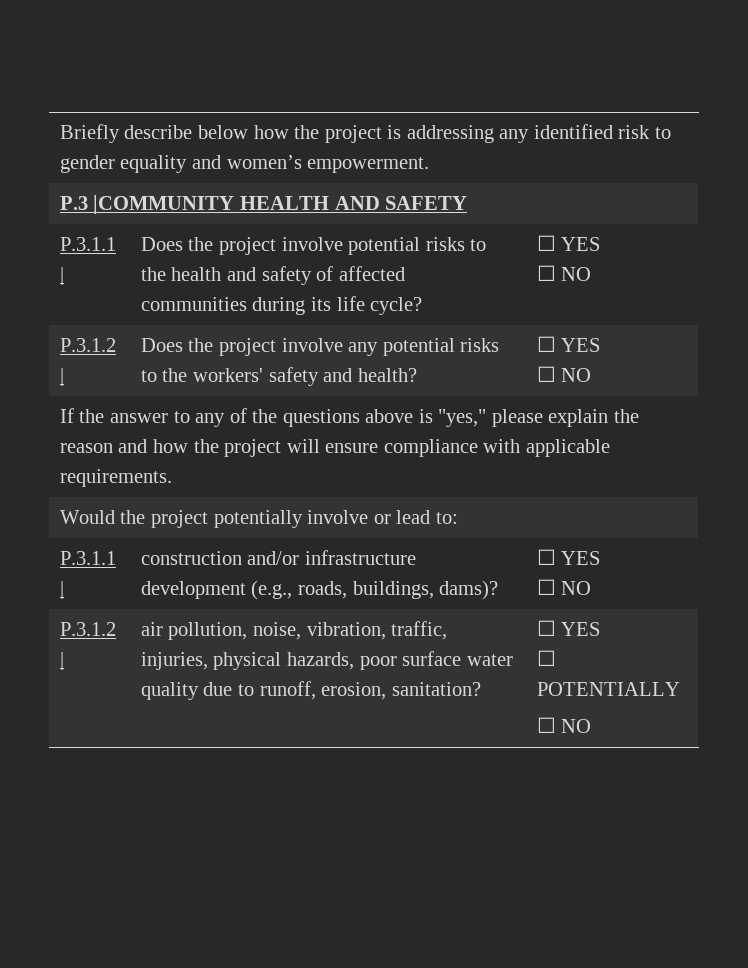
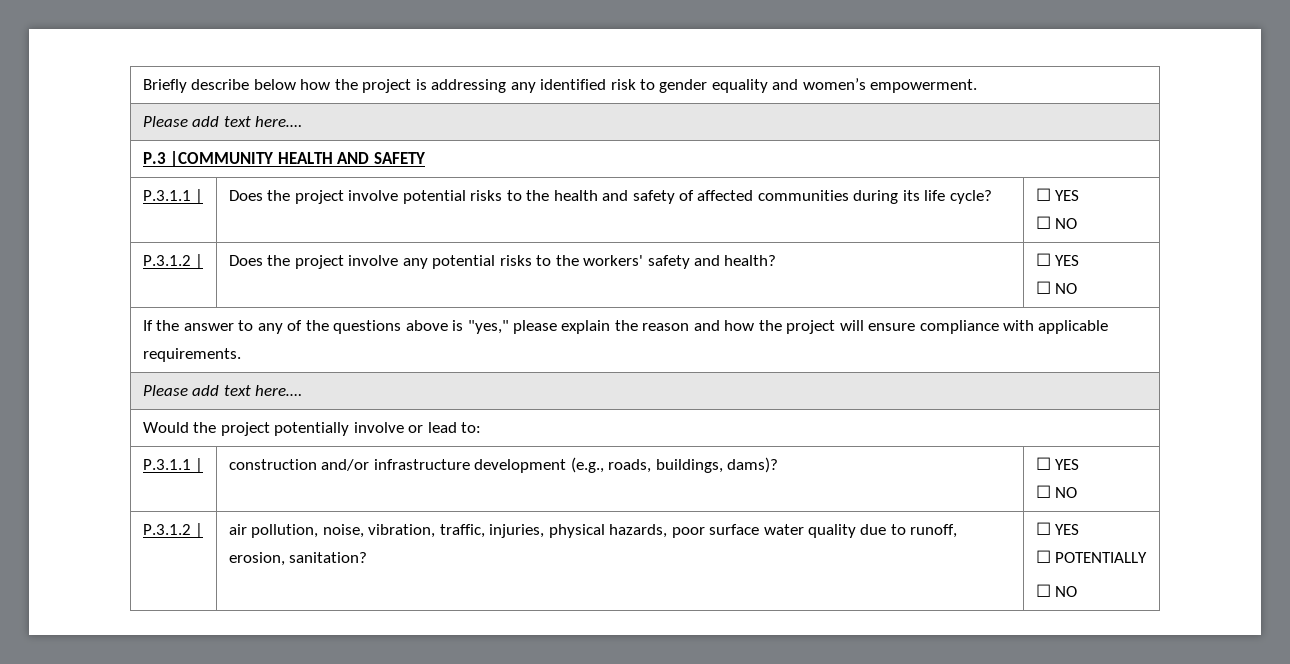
  Briefly describe below how the project is addressing any identified risk to gender equality and women’s empowerment.
+ Please add text here….
  If the answer to any of the questions above is "yes," please explain the reason and how the project will ensure compliance with applicable requirements.
+ Please add text here….

